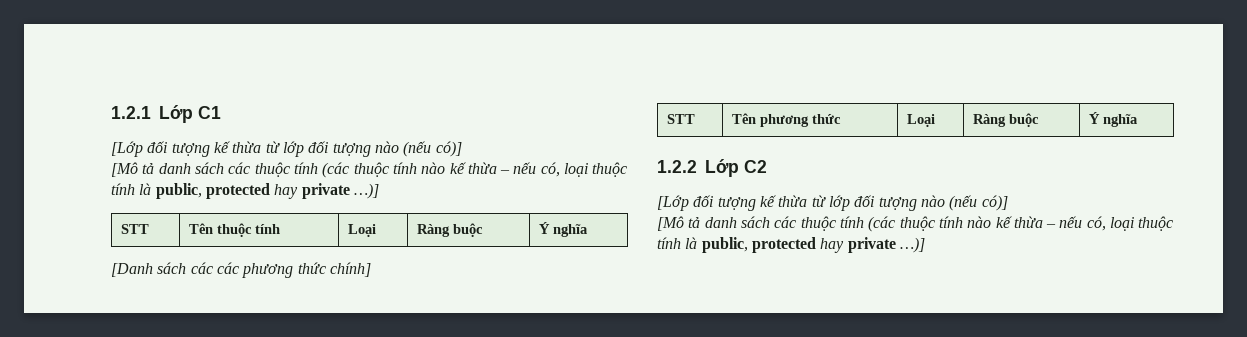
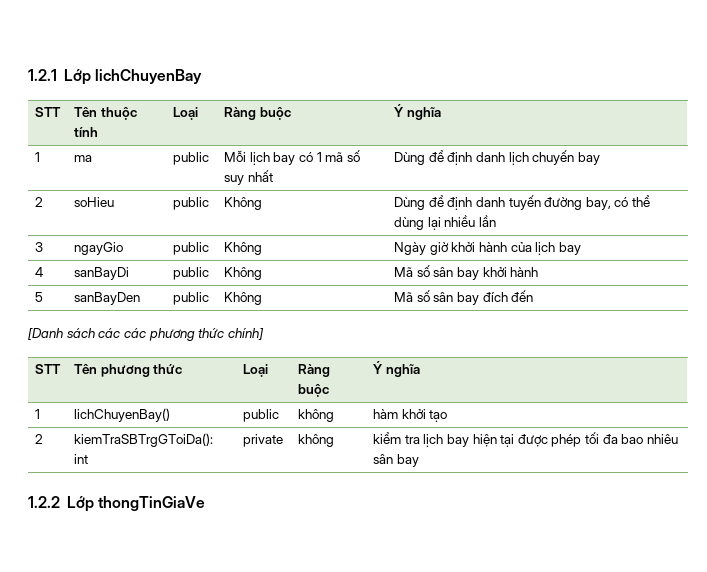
- 1.2.1 Lớp C1
- [Lớp đối tượng kế thừa từ lớp đối tượng nào (nếu có)]
- [Mô tả danh sách các thuộc tính (các thuộc tính nào kế thừa – nếu có, loại thuộc tính là public, protected hay private …)]
+ 1.2.1 Lớp lichChuyenBay
+ 1 | ma | public | Mỗi lịch bay có 1 mã số suy nhất | Dùng để định danh lịch chuyến bay
+ 2 | soHieu | public | Không | Dùng để định danh tuyến đường bay, có thể dùng lại nhiều lần
+ 3 | ngayGio | public | Không | Ngày giờ khởi hành của lịch bay
+ 4 | sanBayDi | public | Không | Mã số sân bay khởi hành
+ 5 | sanBayDen | public | Không | Mã số sân bay đích đến
- 1.2.2 Lớp C2
- [Lớp đối tượng kế thừa từ lớp đối tượng nào (nếu có)]
- [Mô tả danh sách các thuộc tính (các thuộc tính nào kế thừa – nếu có, loại thuộc tính là public, protected hay private …)]
+ 1 | lichChuyenBay() | public | không | hàm khởi tạo
+ 2 | kiemTraSBTrgGToiDa(): int | private | không | kiểm tra lịch bay hiện tại được phép tối đa bao nhiêu sân bay
+ 1.2.2 Lớp thongTinGiaVe

